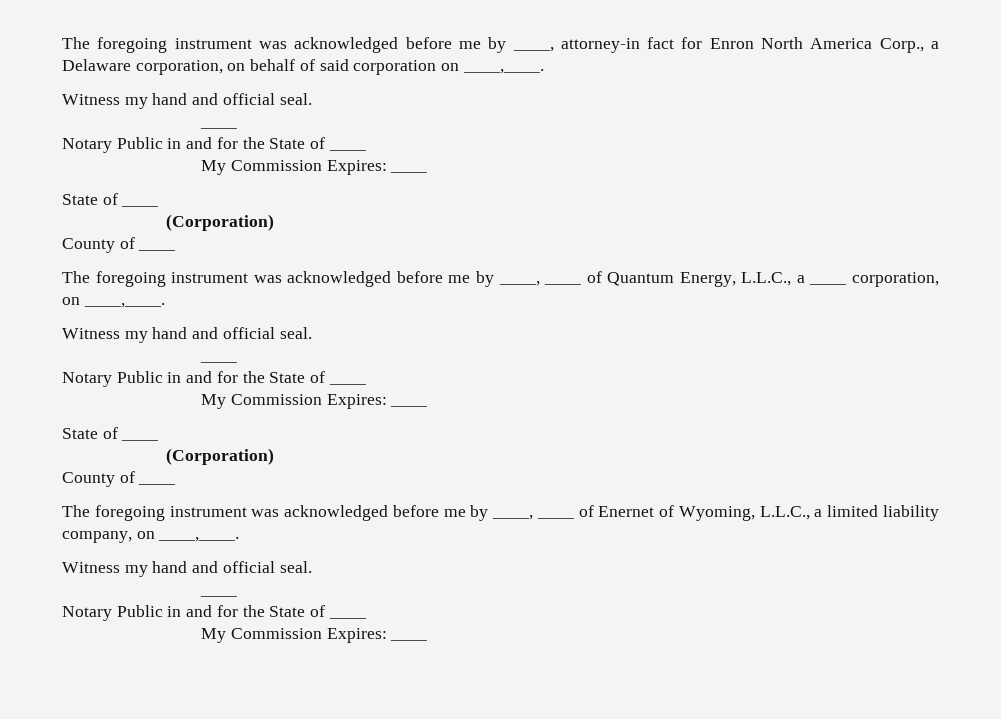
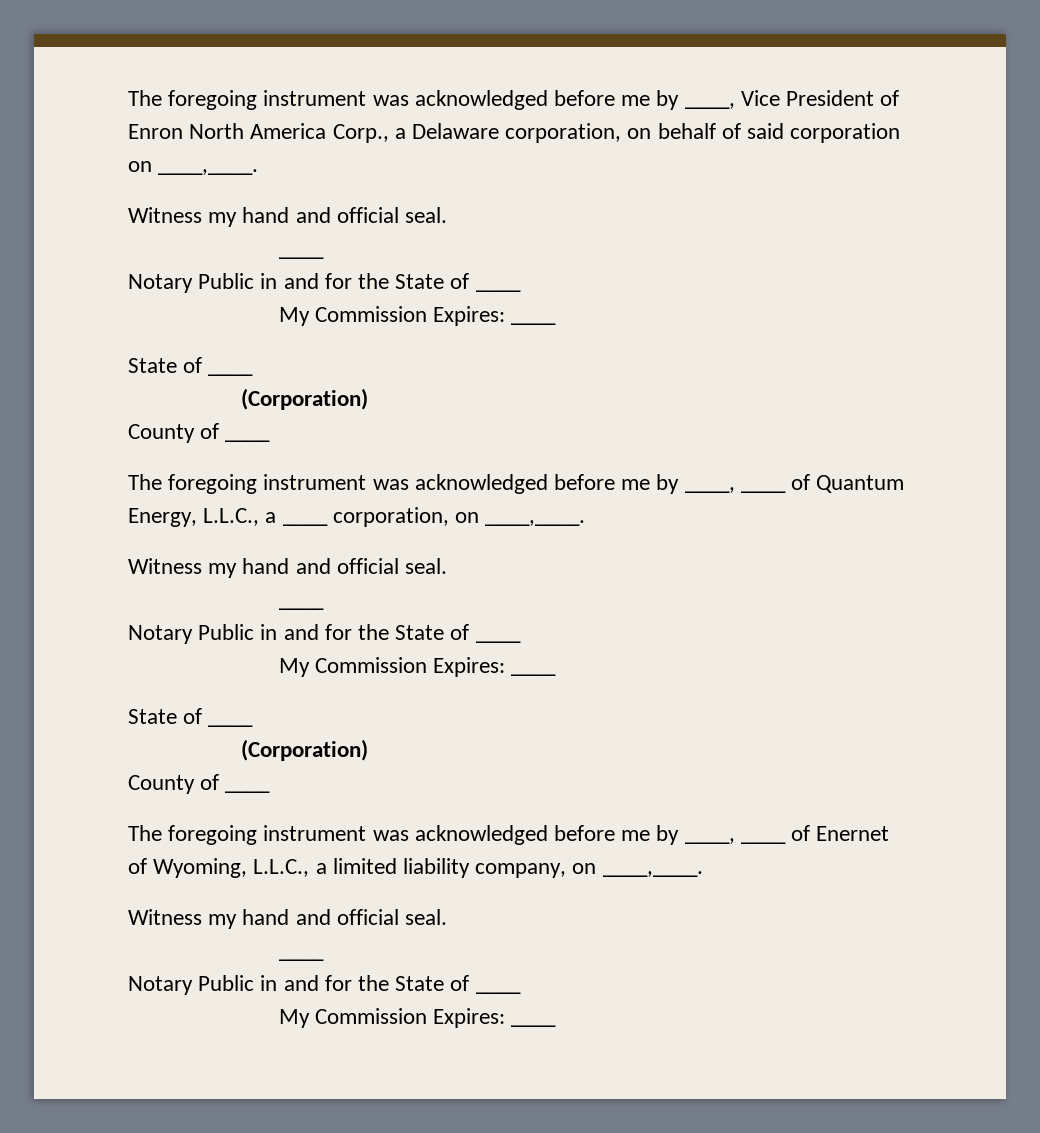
- The foregoing instrument was acknowledged before me by ____, attorney-in fact for Enron North America Corp., a Delaware corporation, on behalf of said corporation on ____,____.
+ The foregoing instrument was acknowledged before me by ____, Vice President of Enron North America Corp., a Delaware corporation, on behalf of said corporation on ____,____.

